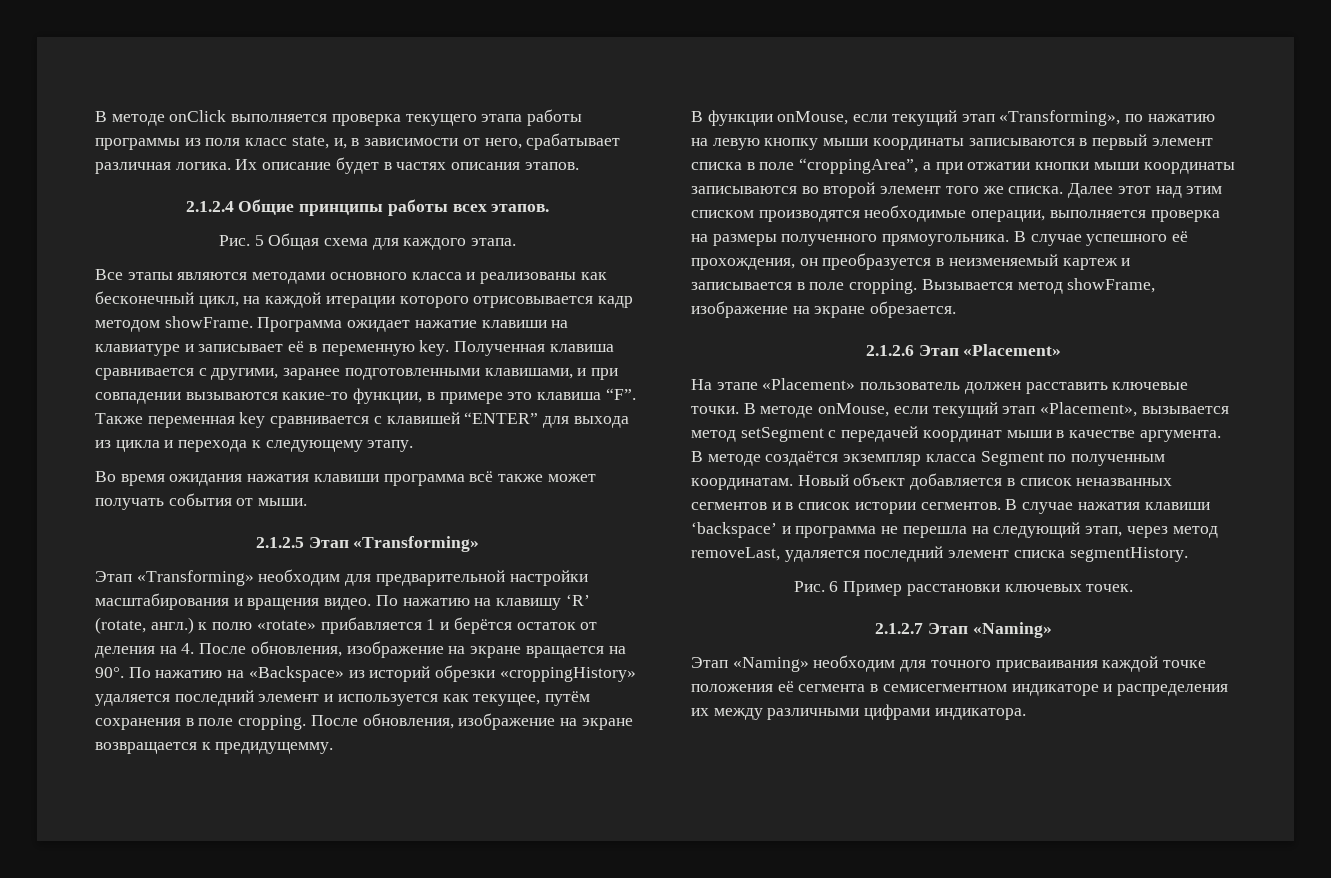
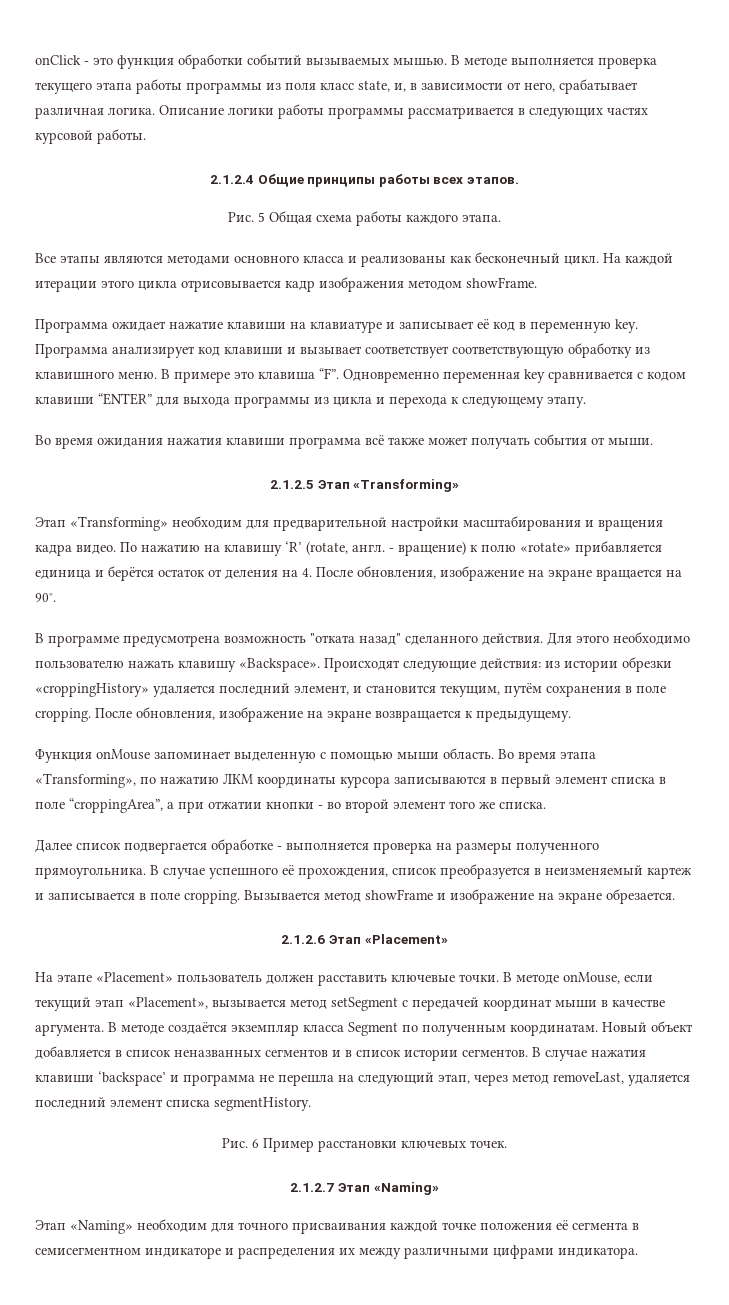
- В методе onClick выполняется проверка текущего этапа работы программы из поля класс state, и, в зависимости от него, срабатывает различная логика.
+ onClick - это функция обработки событий вызываемых мышью. В методе выполняется проверка текущего этапа работы программы из поля класс state, и, в зависимости от него, срабатывает различная логика.
- Их описание будет в частях описания этапов.
+ Описание логики работы программы рассматривается в следующих частях курсовой работы.
- Рис. 5 Общая схема для каждого этапа.
+ Рис. 5 Общая схема работы каждого этапа.
- Все этапы являются методами основного класса и реализованы как бесконечный цикл, на каждой итерации которого отрисовывается кадр методом showFrame. Программа ожидает нажатие клавиши на клавиатуре и записывает её в переменную key.
+ Все этапы являются методами основного класса и реализованы как бесконечный цикл. На каждой итерации этого цикла отрисовывается кадр изображения методом showFrame.
+ Программа ожидает нажатие клавиши на клавиатуре и записывает её код в переменную key.
- Полученная клавиша сравнивается с другими, заранее подготовленными клавишами, и при совпадении вызываются какие-то функции, в примере это клавиша “F”. Также переменная key сравнивается с клавишей “ENTER” для выхода из цикла и перехода к следующему этапу.
+ Программа анализирует код клавиши и вызывает соответствует соответствующую обработку из клавишного меню. В примере это клавиша “F”. Одновременно переменная key сравнивается с кодом клавиши “ENTER” для выхода программы из цикла и перехода к следующему этапу.
- Этап «Transforming» необходим для предварительной настройки масштабирования и вращения видео.
+ Этап «Transforming» необходим для предварительной настройки масштабирования и вращения кадра видео.
- По нажатию на клавишу ‘R’ (rotate, англ.) к полю «rotate» прибавляется 1 и берётся остаток от деления на 4. После обновления, изображение на экране вращается на 90°. По нажатию на «Backspace» из историй обрезки «croppingHistory» удаляется последний элемент и используется как текущее, путём сохранения в поле cropping.
+ По нажатию на клавишу ‘R’ (rotate, англ. - вращение) к полю «rotate» прибавляется единица и берётся остаток от деления на 4. После обновления, изображение на экране вращается на 90°.
+ В программе предусмотрена возможность "отката назад" сделанного действия. Для этого необходимо пользователю нажать клавишу «Backspace». Происходят следующие действия: из истории обрезки «croppingHistory» удаляется последний элемент, и становится текущим, путём сохранения в поле cropping.
- После обновления, изображение на экране возвращается к предидущемму.
- В функции onMouse, если текущий этап «Transforming», по нажатию на левую кнопку мыши координаты записываются в первый элемент списка в поле “croppingArea”, а при отжатии кнопки мыши координаты записываются во второй элемент того же списка. Далее этот над этим списком производятся необходимые операции, выполняется проверка на размеры полученного прямоугольника.
+ После обновления, изображение на экране возвращается к предыдущему.
+ Функция onMouse запоминает выделенную с помощью мыши область. Во время этапа «Transforming», по нажатию ЛКМ координаты курсора записываются в первый элемент списка в поле “croppingArea”, а при отжатии кнопки - во второй элемент того же списка.
+ Далее список подвергается обработке - выполняется проверка на размеры полученного прямоугольника.
- В случае успешного её прохождения, он преобразуется в неизменяемый картеж и записывается в поле cropping.
+ В случае успешного её прохождения, список преобразуется в неизменяемый картеж и записывается в поле cropping.
- Вызывается метод showFrame, изображение на экране обрезается.
+ Вызывается метод showFrame и изображение на экране обрезается.

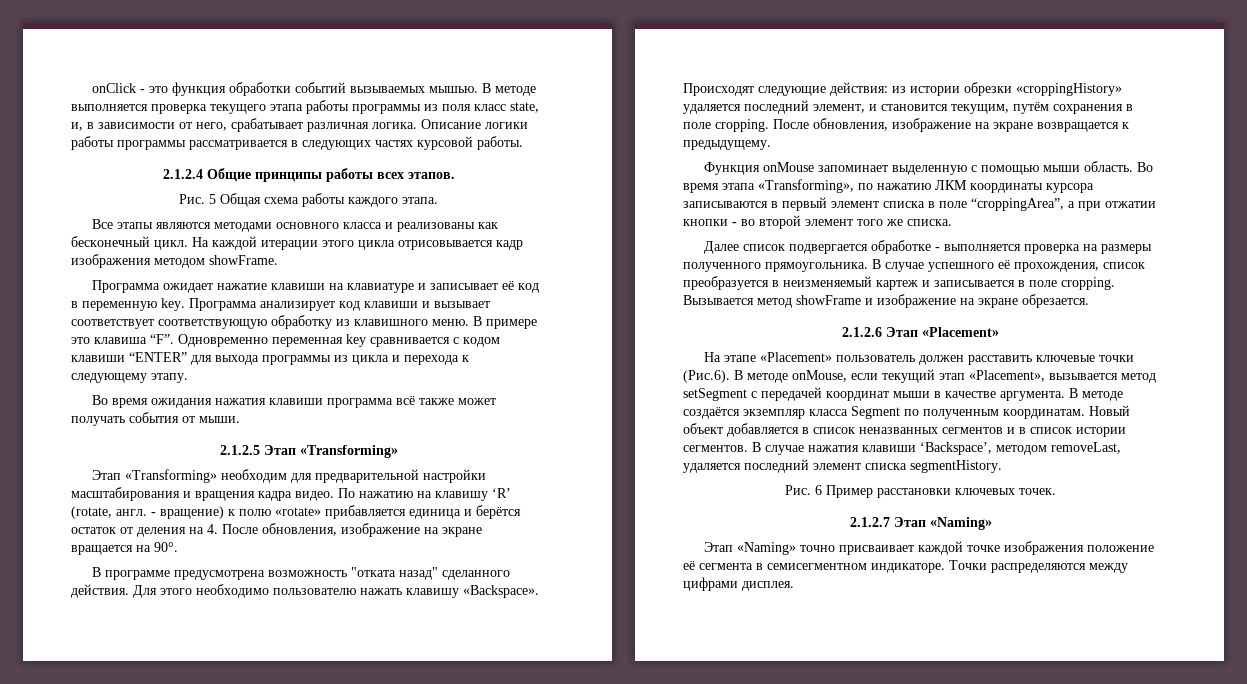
- На этапе «Placement» пользователь должен расставить ключевые точки. В методе onMouse, если текущий этап «Placement», вызывается метод setSegment с передачей координат мыши в качестве аргумента.
+ На этапе «Placement» пользователь должен расставить ключевые точки (Рис.6). В методе onMouse, если текущий этап «Placement», вызывается метод setSegment с передачей координат мыши в качестве аргумента.
- В случае нажатия клавиши ‘backspace’ и программа не перешла на следующий этап, через метод removeLast, удаляется последний элемент списка segmentHistory.
+ В случае нажатия клавиши ‘Backspace’, методом removeLast, удаляется последний элемент списка segmentHistory.
- Этап «Naming» необходим для точного присваивания каждой точке положения её сегмента в семисегментном индикаторе и распределения их между различными цифрами индикатора.
+ Этап «Naming» точно присваивает каждой точке изображения положение её сегмента в семисегментном индикаторе. Точки распределяются между цифрами дисплея.

